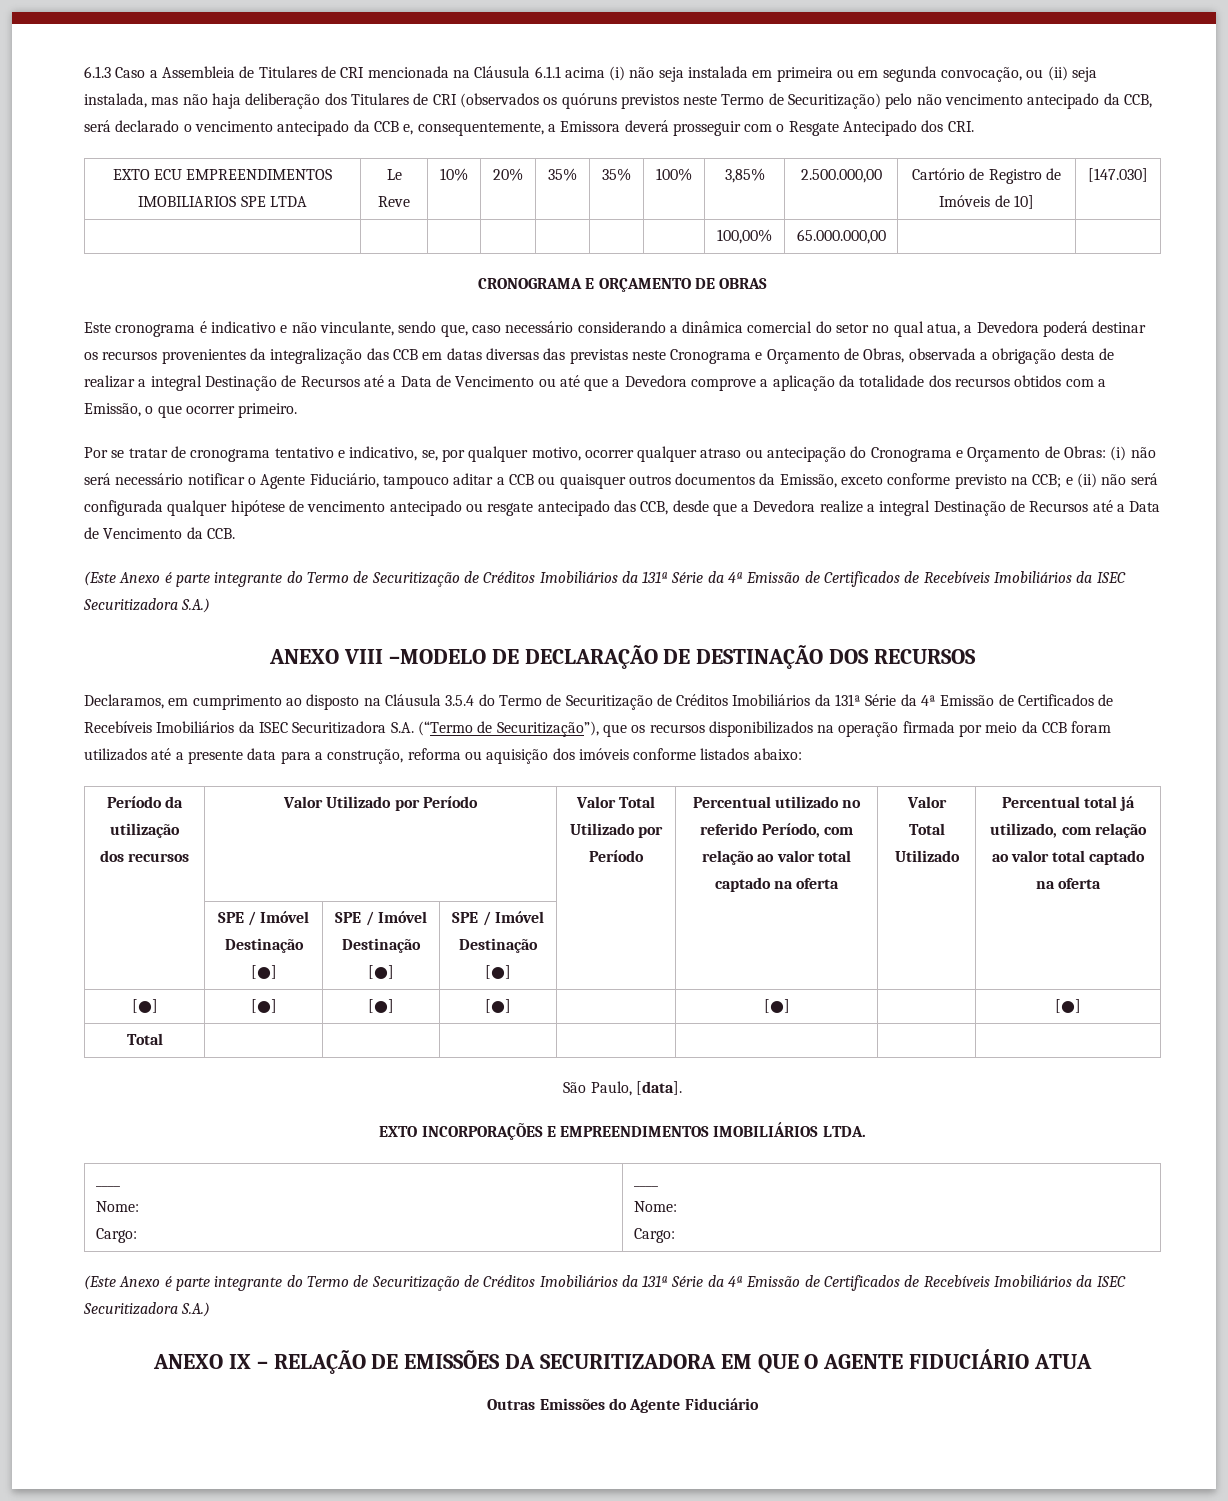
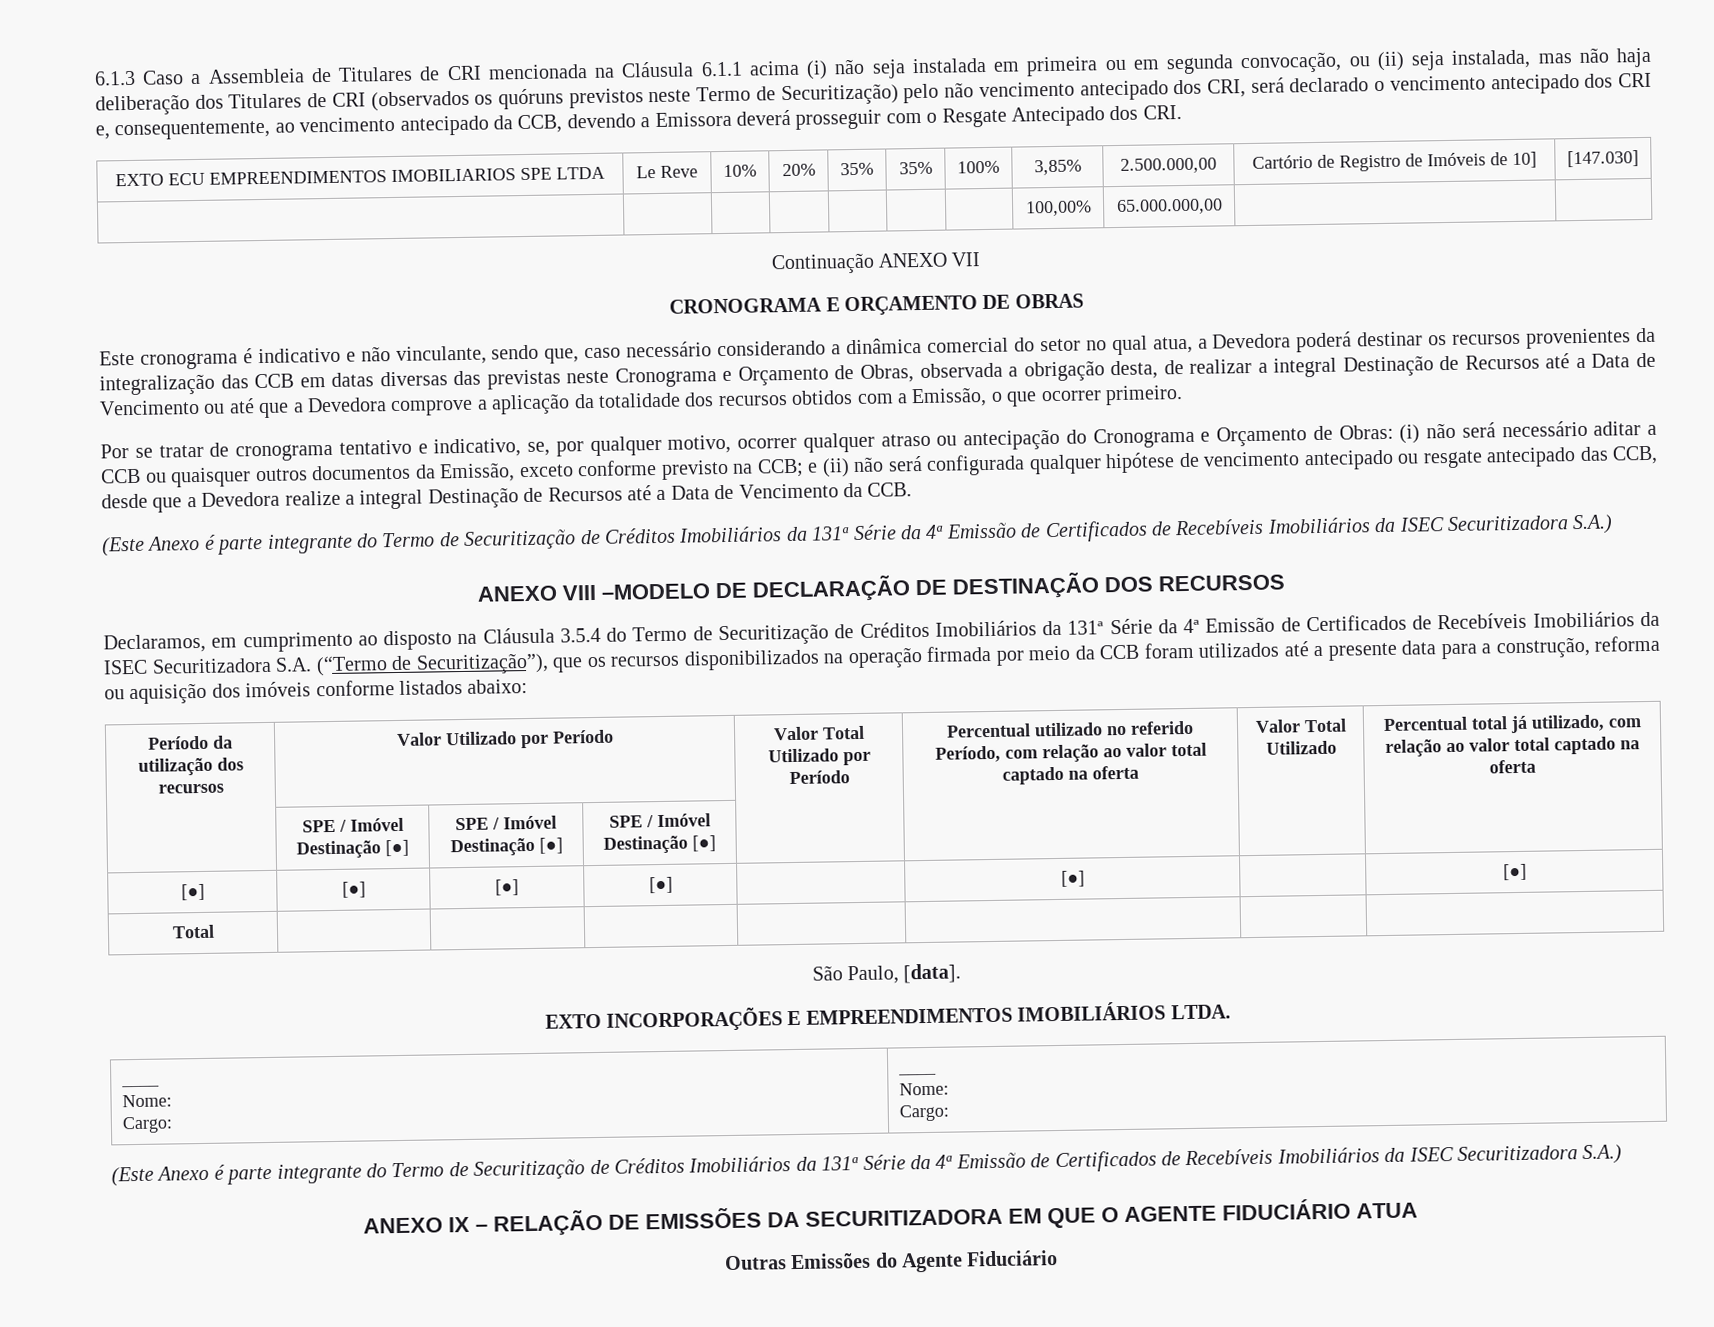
- 6.1.3 Caso a Assembleia de Titulares de CRI mencionada na Cláusula 6.1.1 acima (i) não seja instalada em primeira ou em segunda convocação, ou (ii) seja instalada, mas não haja deliberação dos Titulares de CRI (observados os quóruns previstos neste Termo de Securitização) pelo não vencimento antecipado da CCB, será declarado o vencimento antecipado da CCB e, consequentemente, a Emissora deverá prosseguir com o Resgate Antecipado dos CRI.
+ 6.1.3 Caso a Assembleia de Titulares de CRI mencionada na Cláusula 6.1.1 acima (i) não seja instalada em primeira ou em segunda convocação, ou (ii) seja instalada, mas não haja deliberação dos Titulares de CRI (observados os quóruns previstos neste Termo de Securitização) pelo não vencimento antecipado dos CRI, será declarado o vencimento antecipado dos CRI e, consequentemente, ao vencimento antecipado da CCB, devendo a Emissora deverá prosseguir com o Resgate Antecipado dos CRI.
+ Continuação ANEXO VII
- Este cronograma é indicativo e não vinculante, sendo que, caso necessário considerando a dinâmica comercial do setor no qual atua, a Devedora poderá destinar os recursos provenientes da integralização das CCB em datas diversas das previstas neste Cronograma e Orçamento de Obras, observada a obrigação desta de realizar a integral Destinação de Recursos até a Data de Vencimento ou até que a Devedora comprove a aplicação da totalidade dos recursos obtidos com a Emissão, o que ocorrer primeiro.
+ Este cronograma é indicativo e não vinculante, sendo que, caso necessário considerando a dinâmica comercial do setor no qual atua, a Devedora poderá destinar os recursos provenientes da integralização das CCB em datas diversas das previstas neste Cronograma e Orçamento de Obras, observada a obrigação desta, de realizar a integral Destinação de Recursos até a Data de Vencimento ou até que a Devedora comprove a aplicação da totalidade dos recursos obtidos com a Emissão, o que ocorrer primeiro.
- (i) não será necessário notificar o Agente Fiduciário, tampouco aditar a CCB ou quaisquer outros documentos da Emissão, exceto conforme previsto na CCB;
+ (i) não será necessário aditar a CCB ou quaisquer outros documentos da Emissão, exceto conforme previsto na CCB;

